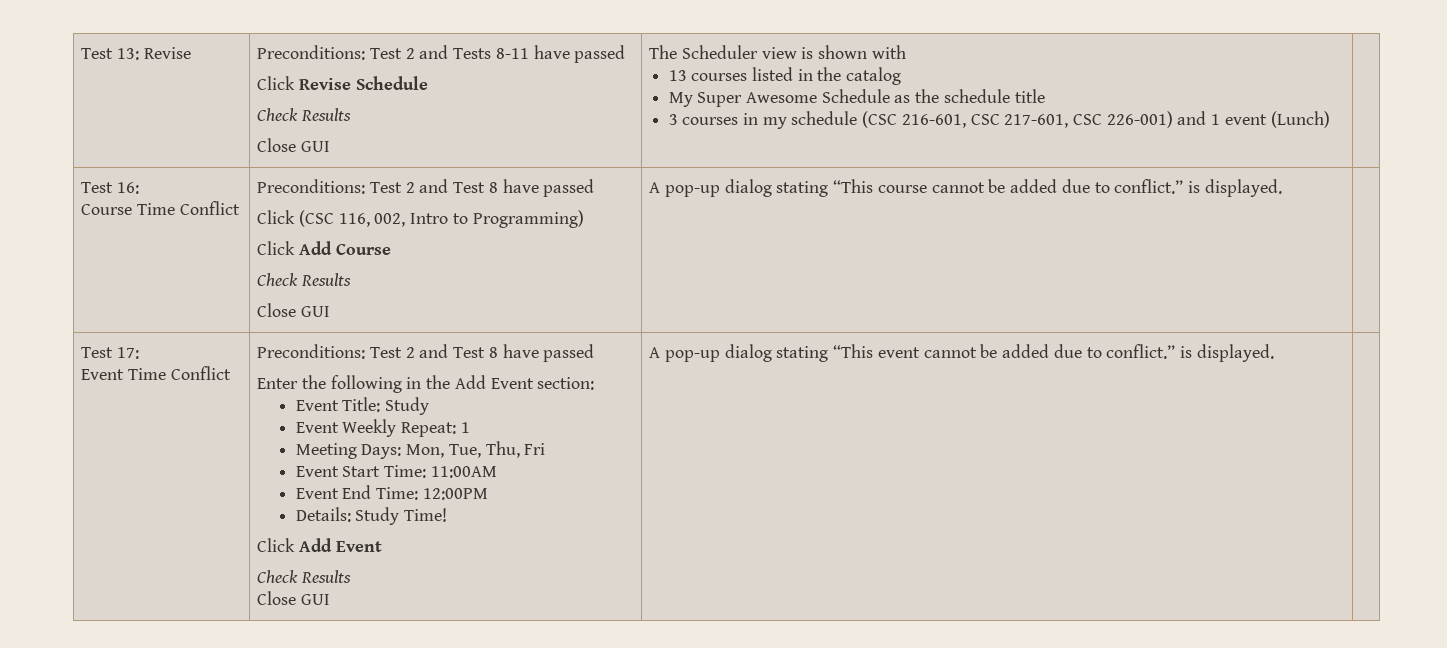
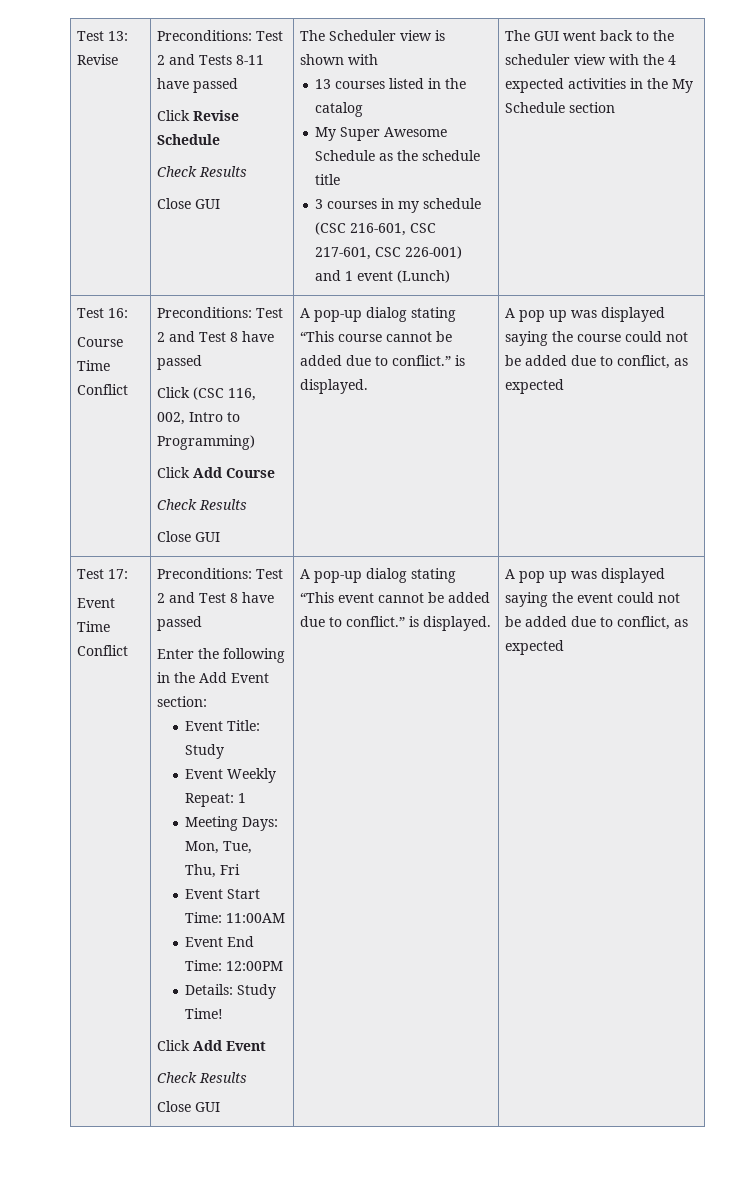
+ The GUI went back to the scheduler view with the 4 expected activities in the My Schedule section
+ A pop up was displayed saying the course could not be added due to conflict, as expected
+ A pop up was displayed saying the event could not be added due to conflict, as expected

